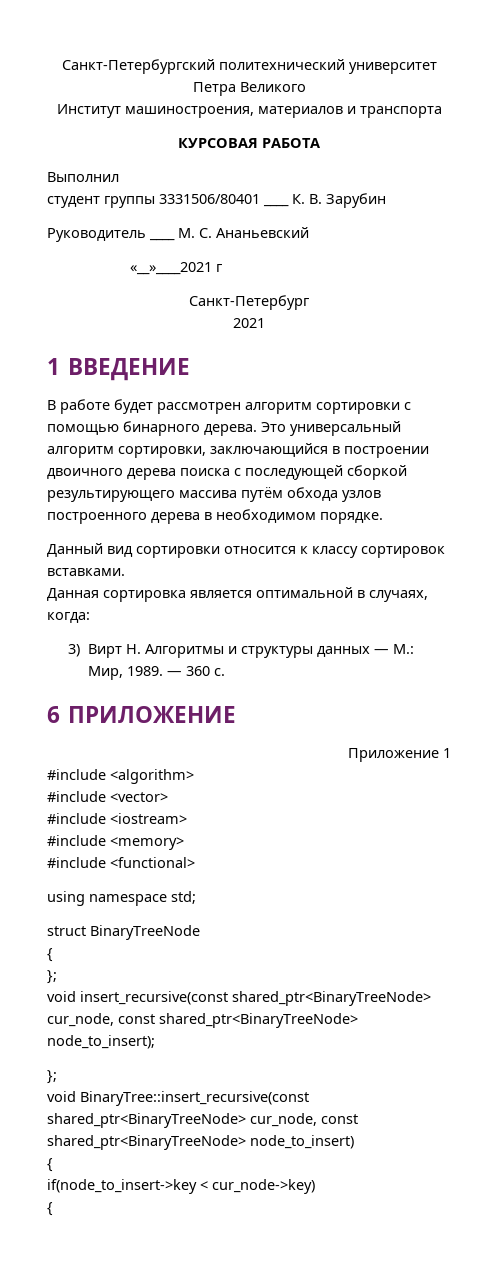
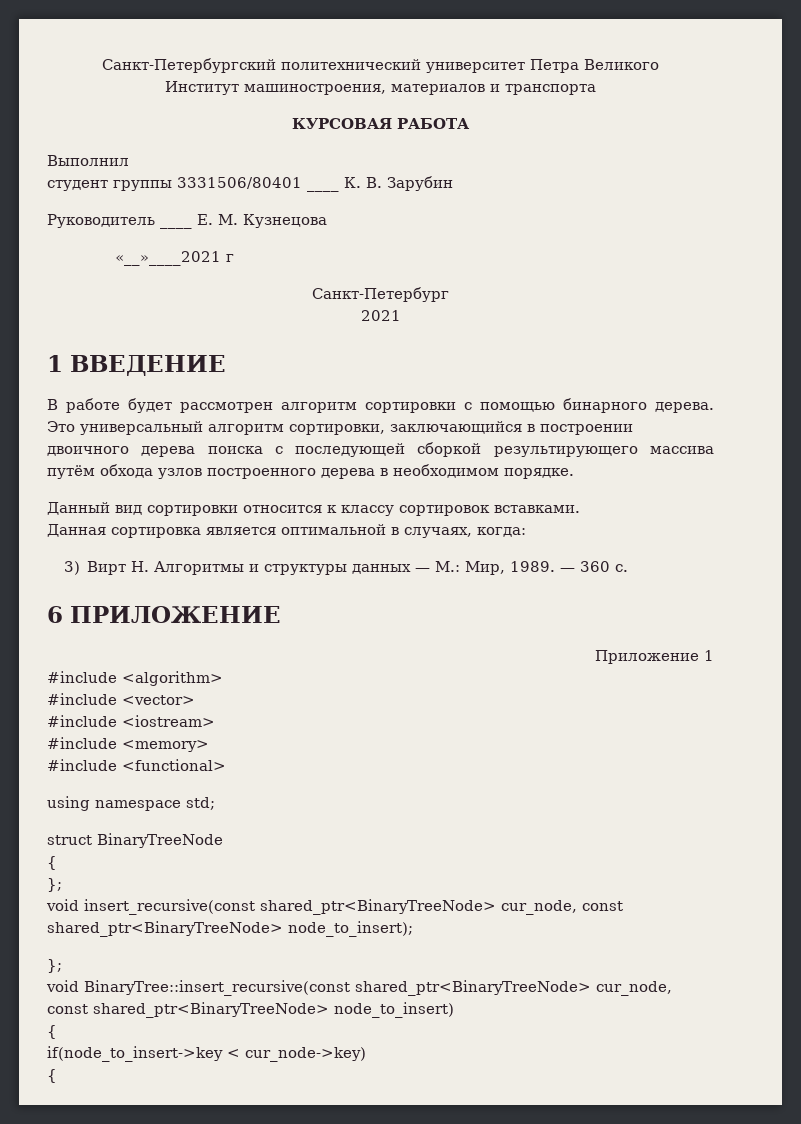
- Руководитель ____ М. С. Ананьевский
+ Руководитель ____ Е. М. Кузнецова

